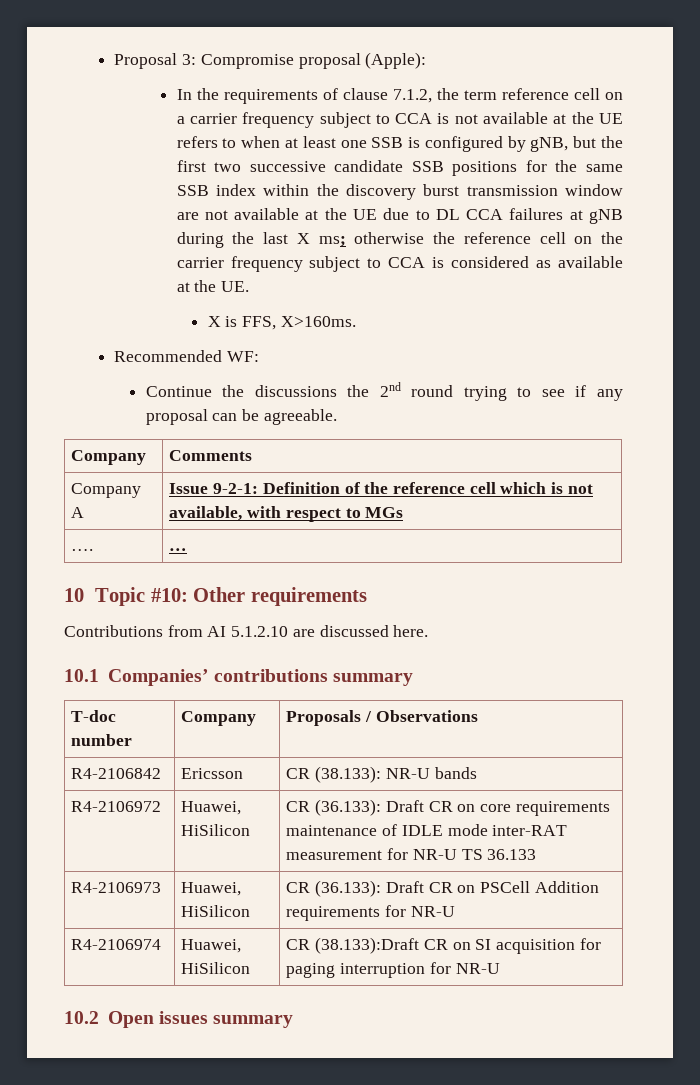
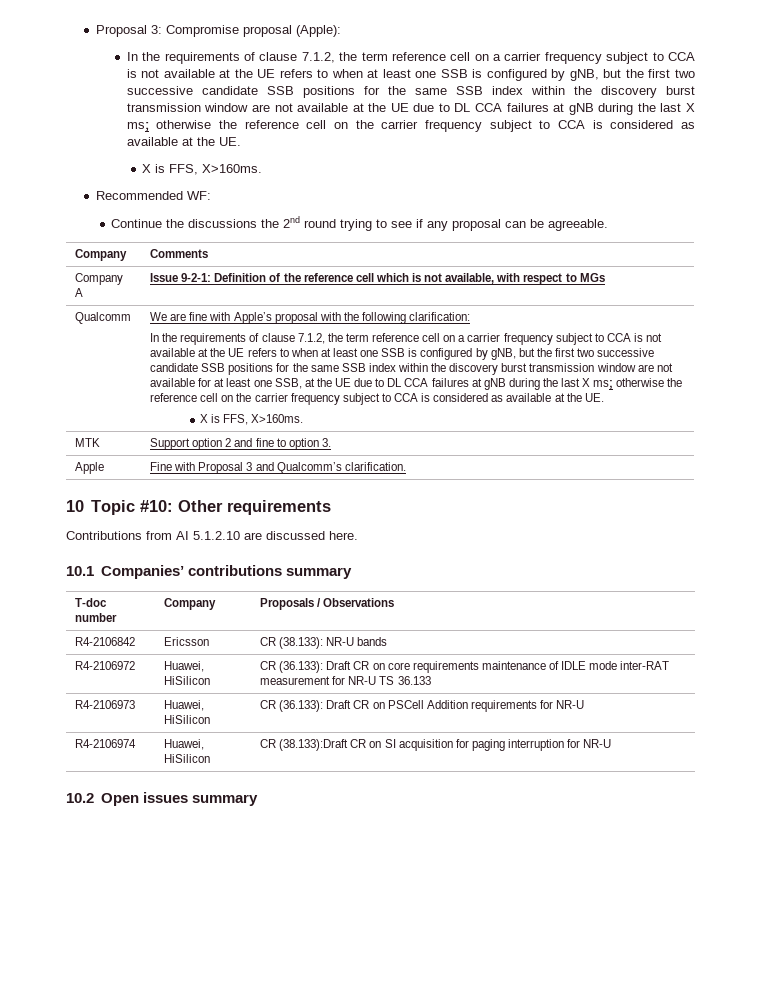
- …. | …
+ Qualcomm | We are fine with Apple’s proposal with the following clarification:
+ In the requirements of clause 7.1.2, the term reference cell on a carrier frequency subject to CCA is not available at the UE refers to when at least one SSB is configured by gNB, but the first two successive candidate SSB positions for the same SSB index within the discovery burst transmission window are not available for at least one SSB, at the UE due to DL CCA failures at gNB during the last X ms; otherwise the reference cell on the carrier frequency subject to CCA is considered as available at the UE.
+ X is FFS, X>160ms.
+ MTK | Support option 2 and fine to option 3.
+ Apple | Fine with Proposal 3 and Qualcomm’s clarification.

